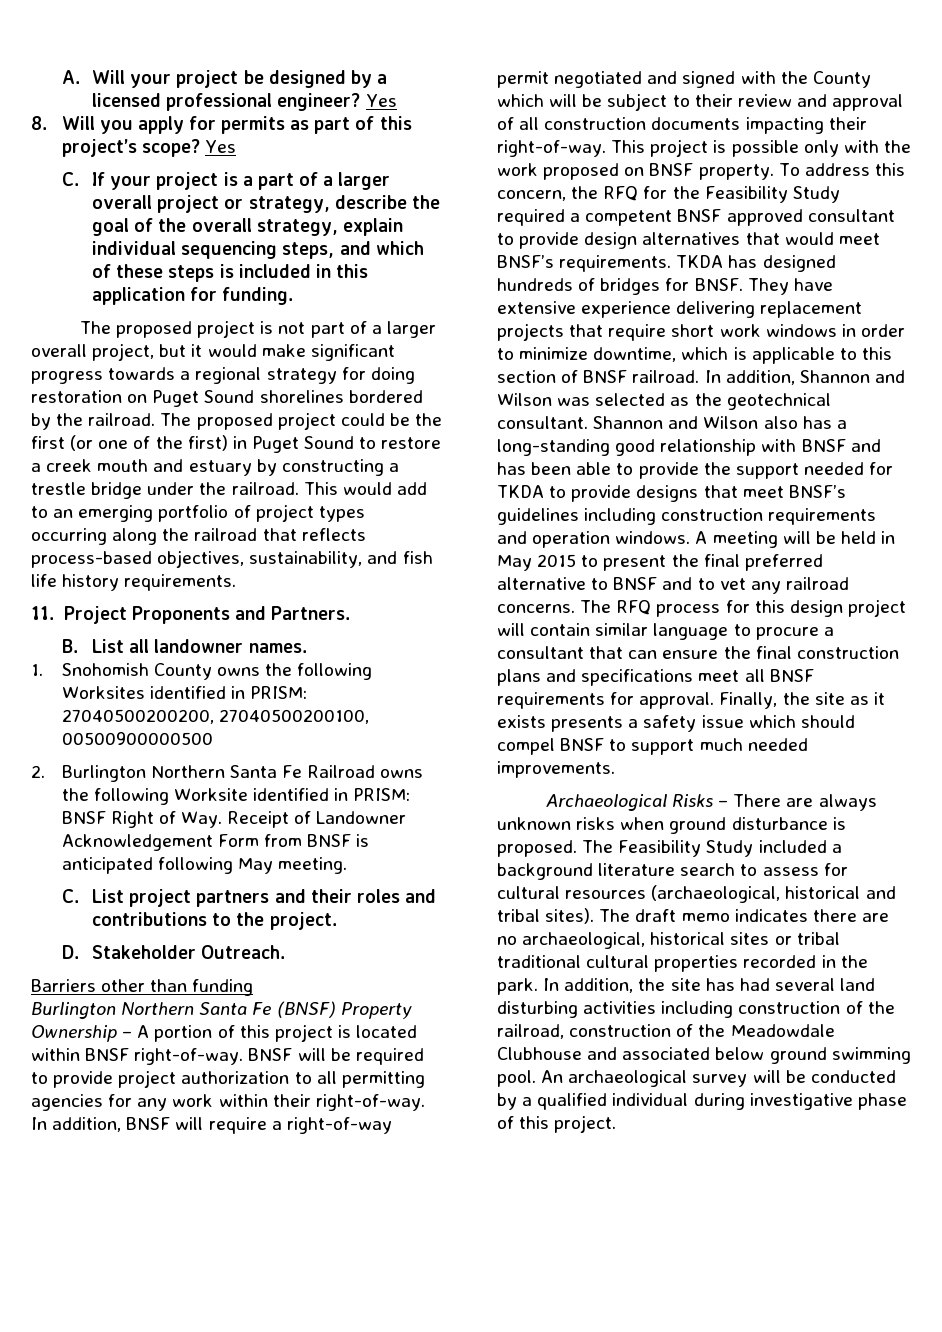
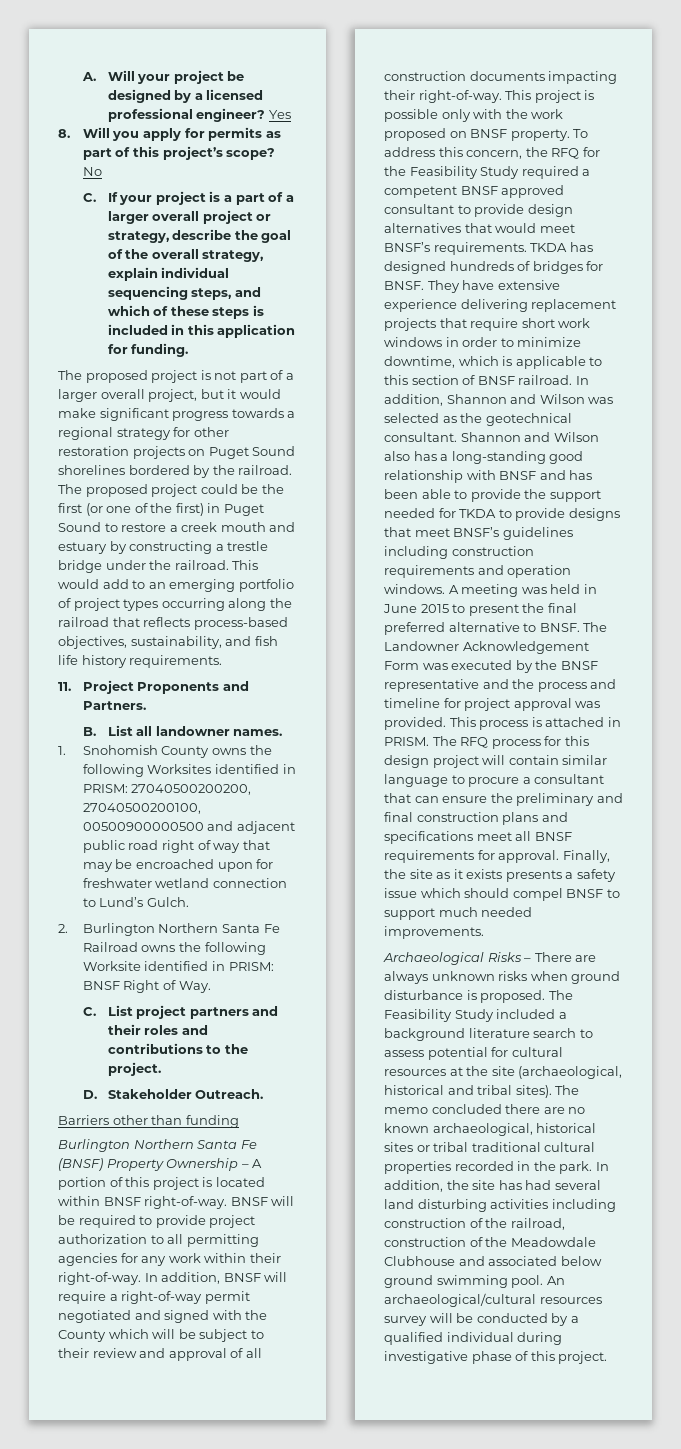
- 8. Will you apply for permits as part of this project’s scope? Yes
+ 8. Will you apply for permits as part of this project’s scope? No
- The proposed project is not part of a larger overall project, but it would make significant progress towards a regional strategy for doing restoration on Puget Sound shorelines bordered by the railroad.
+ The proposed project is not part of a larger overall project, but it would make significant progress towards a regional strategy for other restoration projects on Puget Sound shorelines bordered by the railroad.
- 1. Snohomish County owns the following Worksites identified in PRISM: 27040500200200, 27040500200100, 00500900000500
+ 1. Snohomish County owns the following Worksites identified in PRISM: 27040500200200, 27040500200100, 00500900000500 and adjacent public road right of way that may be encroached upon for freshwater wetland connection to Lund’s Gulch.
- 2. Burlington Northern Santa Fe Railroad owns the following Worksite identified in PRISM: BNSF Right of Way. Receipt of Landowner Acknowledgement Form from BNSF is anticipated following May meeting.
+ 2. Burlington Northern Santa Fe Railroad owns the following Worksite identified in PRISM: BNSF Right of Way.
- A meeting will be held in May 2015 to present the final preferred alternative to BNSF and to vet any railroad concerns.
+ A meeting was held in June 2015 to present the final preferred alternative to BNSF. The Landowner Acknowledgement Form was executed by the BNSF representative and the process and timeline for project approval was provided. This process is attached in PRISM.
- The RFQ process for this design project will contain similar language to procure a consultant that can ensure the final construction plans and specifications meet all BNSF requirements for approval.
+ The RFQ process for this design project will contain similar language to procure a consultant that can ensure the preliminary and final construction plans and specifications meet all BNSF requirements for approval.
- The Feasibility Study included a background literature search to assess for cultural resources (archaeological, historical and tribal sites).
+ The Feasibility Study included a background literature search to assess potential for cultural resources at the site (archaeological, historical and tribal sites).
- The draft memo indicates there are no archaeological, historical sites or tribal traditional cultural properties recorded in the park.
+ The memo concluded there are no known archaeological, historical sites or tribal traditional cultural properties recorded in the park.
- An archaeological survey will be conducted by a qualified individual during investigative phase of this project.
+ An archaeological/cultural resources survey will be conducted by a qualified individual during investigative phase of this project.

